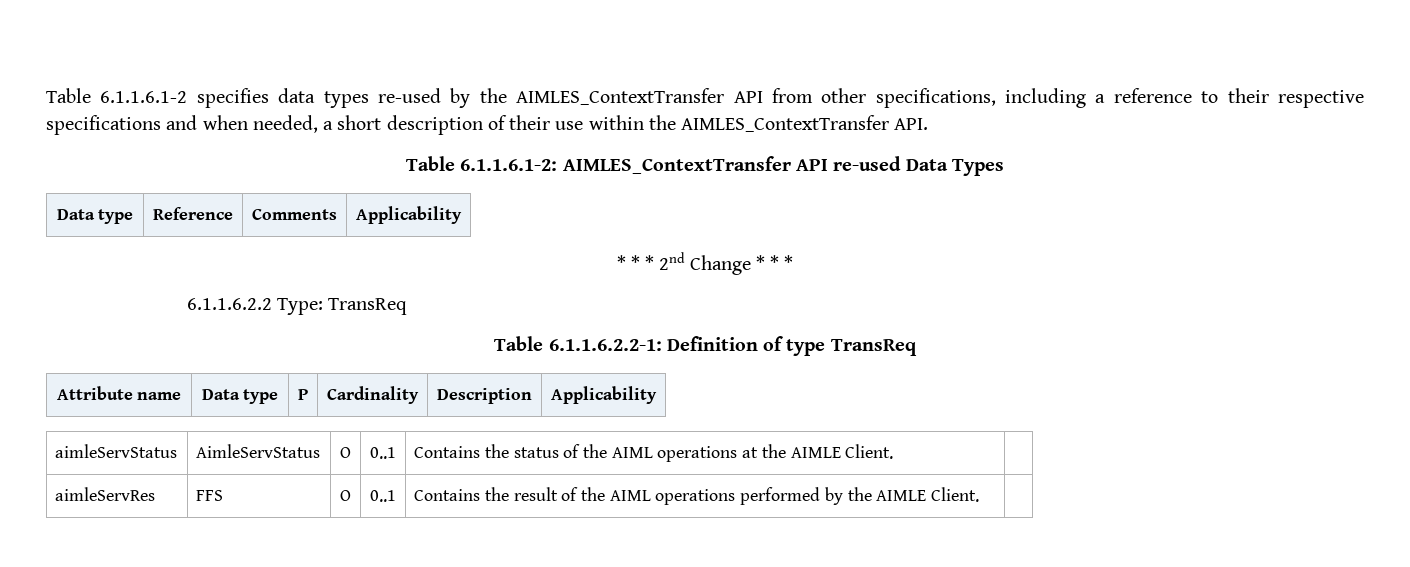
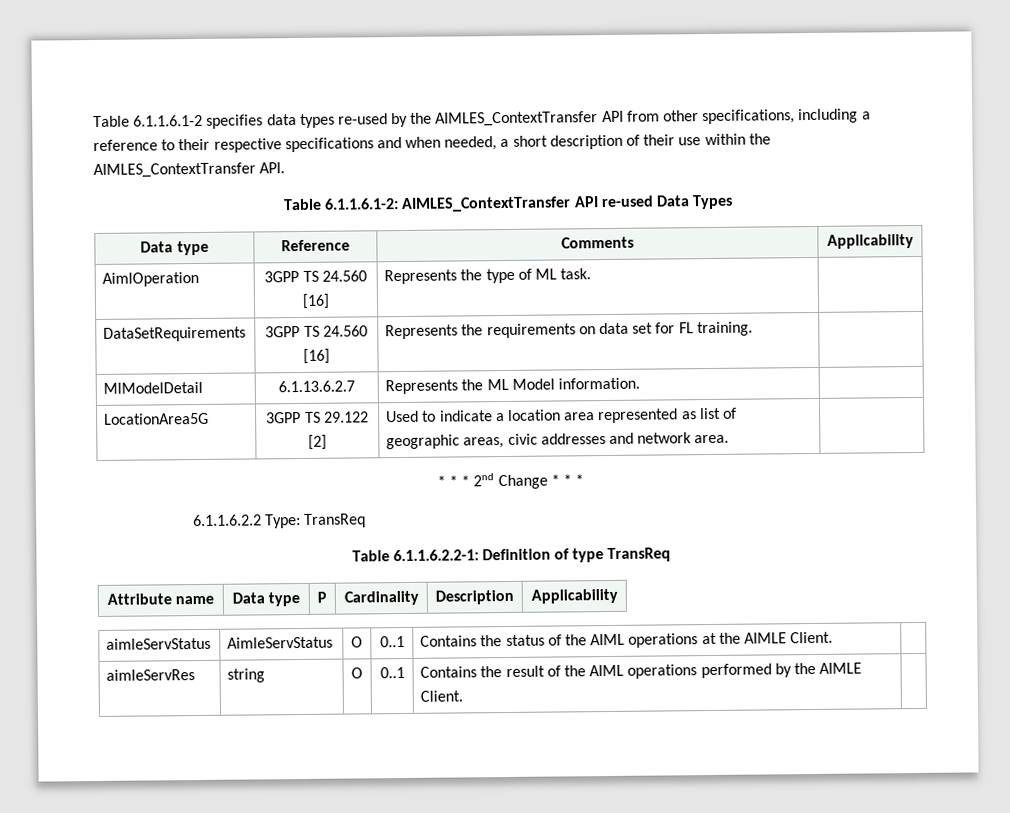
+ AimlOperation | 3GPP TS 24.560 [16] | Represents the type of ML task. |
+ DataSetRequirements | 3GPP TS 24.560 [16] | Represents the requirements on data set for FL training. |
+ MlModelDetail | 6.1.13.6.2.7 | Represents the ML Model information. |
+ LocationArea5G | 3GPP TS 29.122 [2] | Used to indicate a location area represented as list of geographic areas, civic addresses and network area. |
- aimleServRes | FFS | O | 0..1 | Contains the result of the AIML operations performed by the AIMLE Client. |
+ aimleServRes | string | O | 0..1 | Contains the result of the AIML operations performed by the AIMLE Client. |

